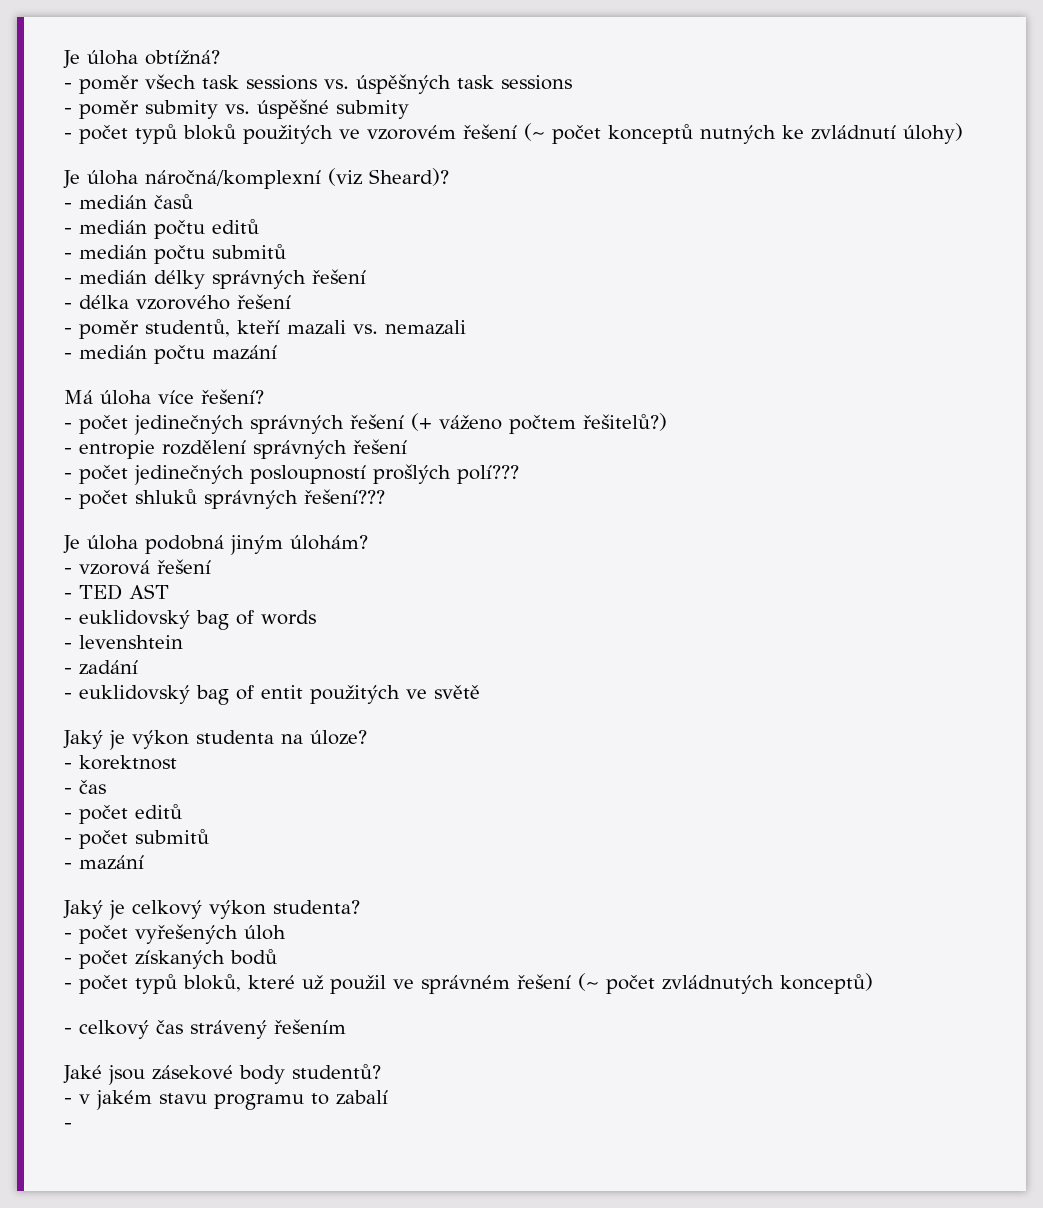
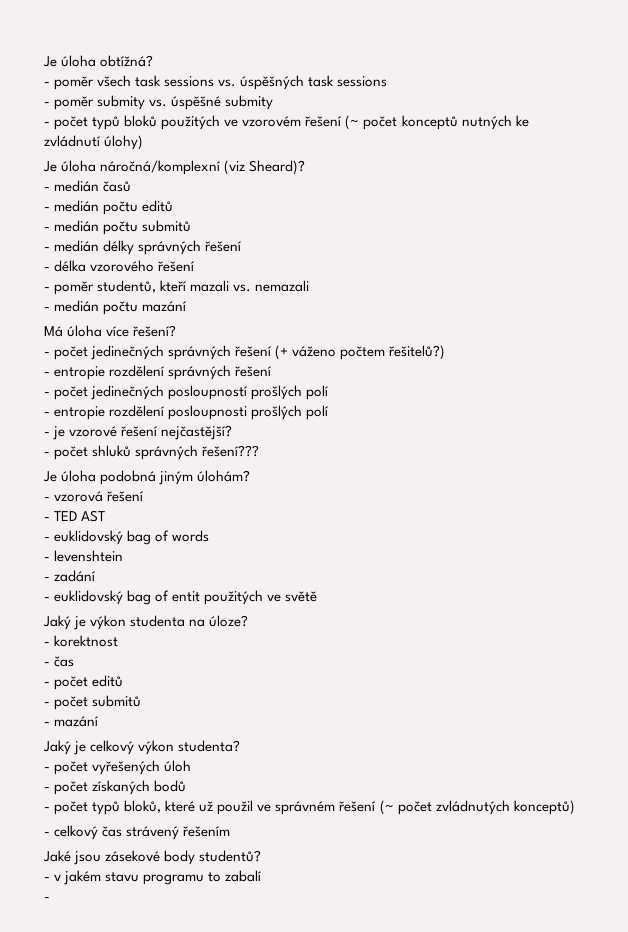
- - počet jedinečných posloupností prošlých polí???
+ - počet jedinečných posloupností prošlých polí
+ - entropie rozdělení posloupnosti prošlých polí
+ - je vzorové řešení nejčastější?

